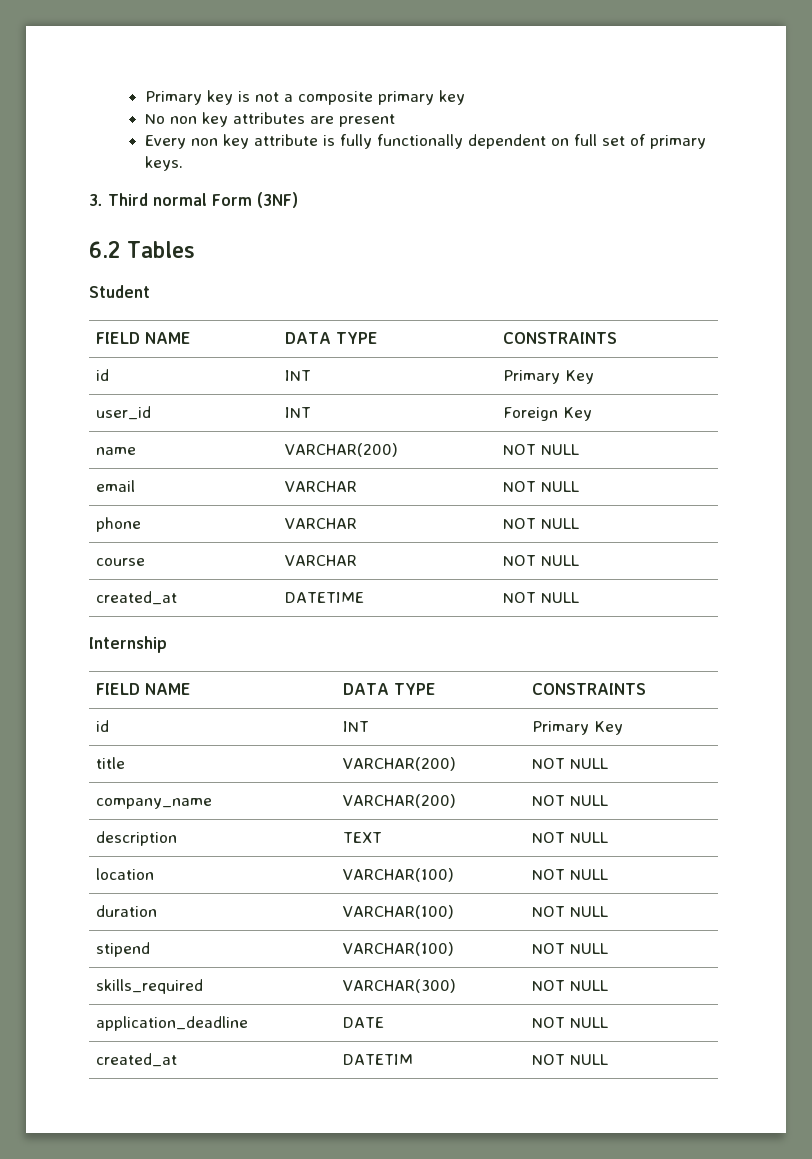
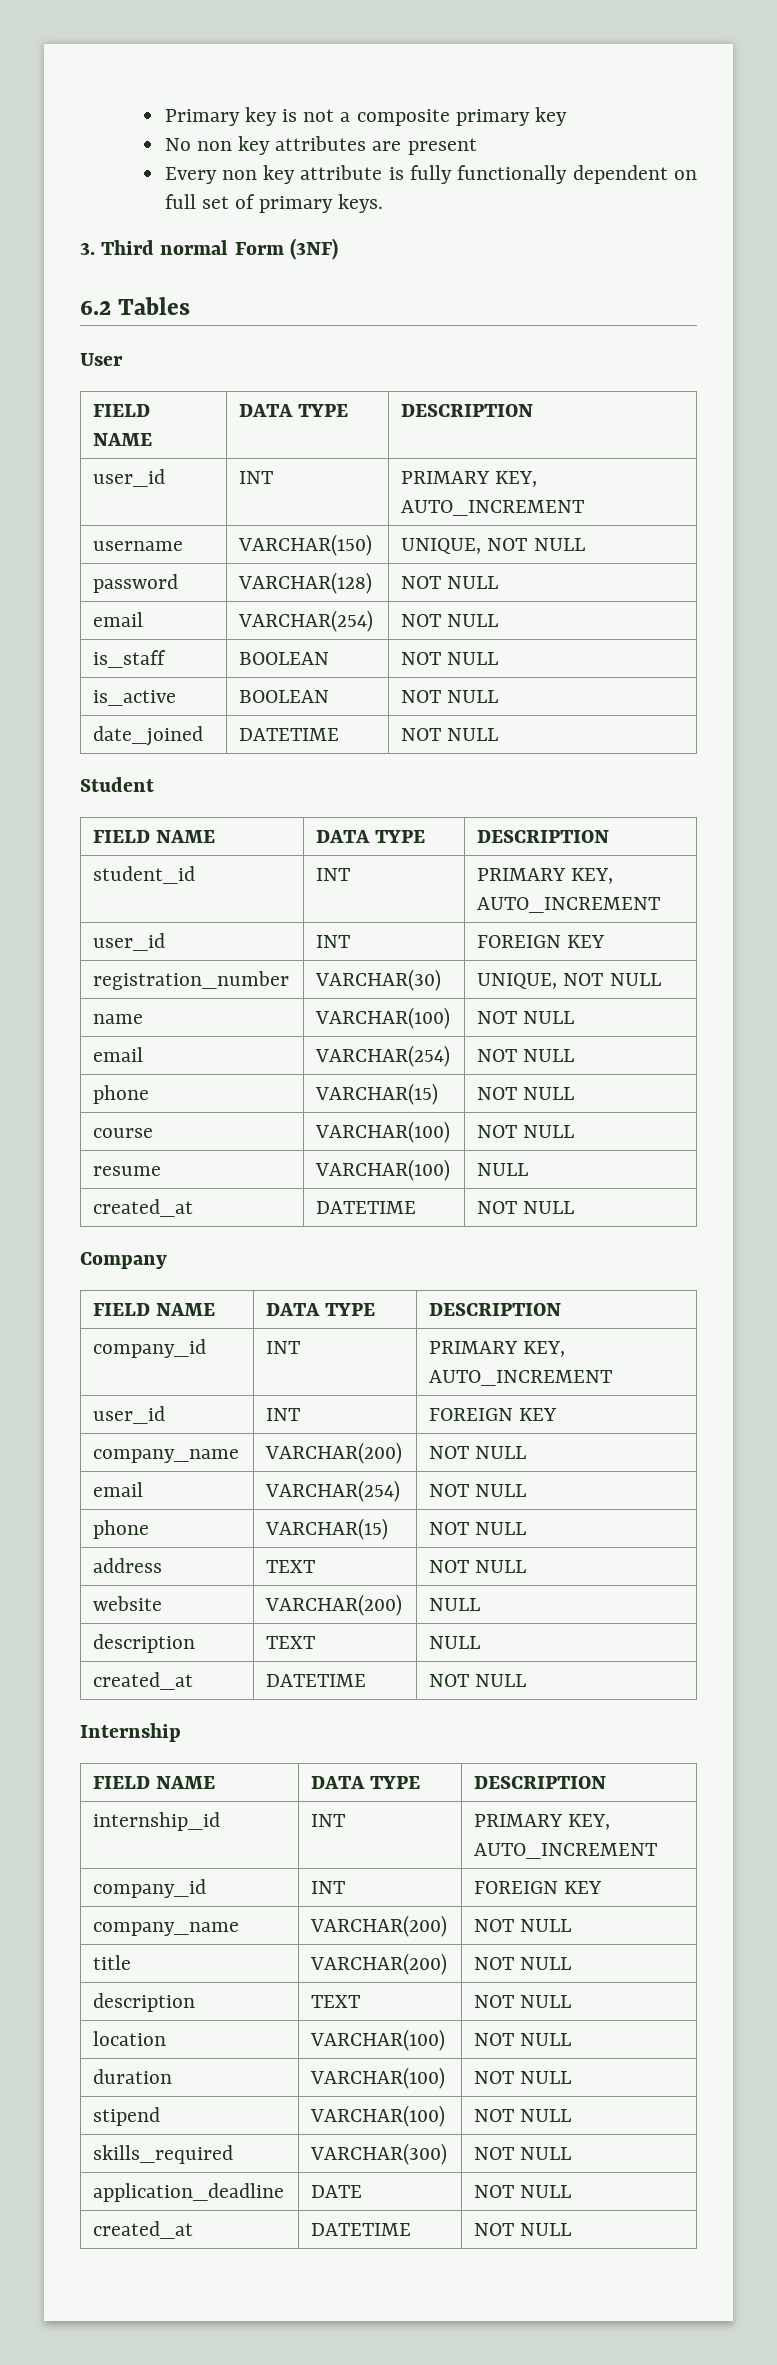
+ User
+ FIELD NAME | DATA TYPE | DESCRIPTION
+ user_id | INT | PRIMARY KEY, AUTO_INCREMENT
+ username | VARCHAR(150) | UNIQUE, NOT NULL
+ password | VARCHAR(128) | NOT NULL
+ email | VARCHAR(254) | NOT NULL
+ is_staff | BOOLEAN | NOT NULL
+ is_active | BOOLEAN | NOT NULL
+ date_joined | DATETIME | NOT NULL
  Student
- FIELD NAME | DATA TYPE | CONSTRAINTS
- id | INT | Primary Key
- user_id | INT | Foreign Key
- name | VARCHAR(200) | NOT NULL
- email | VARCHAR | NOT NULL
- phone | VARCHAR | NOT NULL
- course | VARCHAR | NOT NULL
+ FIELD NAME | DATA TYPE | DESCRIPTION
+ student_id | INT | PRIMARY KEY, AUTO_INCREMENT
+ user_id | INT | FOREIGN KEY
+ registration_number | VARCHAR(30) | UNIQUE, NOT NULL
+ name | VARCHAR(100) | NOT NULL
+ email | VARCHAR(254) | NOT NULL
+ phone | VARCHAR(15) | NOT NULL
+ course | VARCHAR(100) | NOT NULL
+ resume | VARCHAR(100) | NULL
+ created_at | DATETIME | NOT NULL
+ Company
+ FIELD NAME | DATA TYPE | DESCRIPTION
+ company_id | INT | PRIMARY KEY, AUTO_INCREMENT
+ user_id | INT | FOREIGN KEY
+ company_name | VARCHAR(200) | NOT NULL
+ email | VARCHAR(254) | NOT NULL
+ phone | VARCHAR(15) | NOT NULL
+ address | TEXT | NOT NULL
+ website | VARCHAR(200) | NULL
+ description | TEXT | NULL
  Internship
- FIELD NAME | DATA TYPE | CONSTRAINTS
- id | INT | Primary Key
+ FIELD NAME | DATA TYPE | DESCRIPTION
+ internship_id | INT | PRIMARY KEY, AUTO_INCREMENT
+ company_id | INT | FOREIGN KEY
+ company_name | VARCHAR(200) | NOT NULL
  title | VARCHAR(200) | NOT NULL
- company_name | VARCHAR(200) | NOT NULL
  application_deadline | DATE | NOT NULL
- created_at | DATETIM | NOT NULL
+ created_at | DATETIME | NOT NULL

